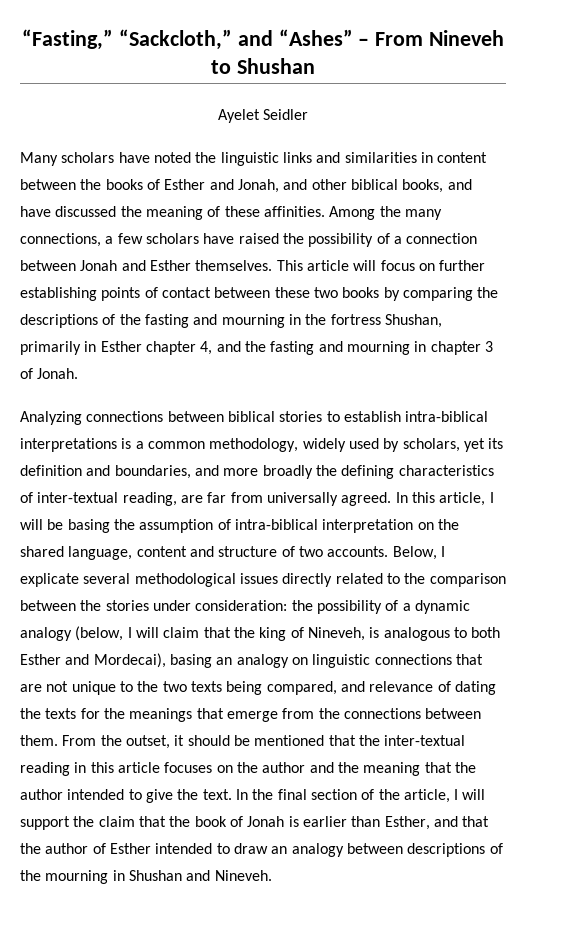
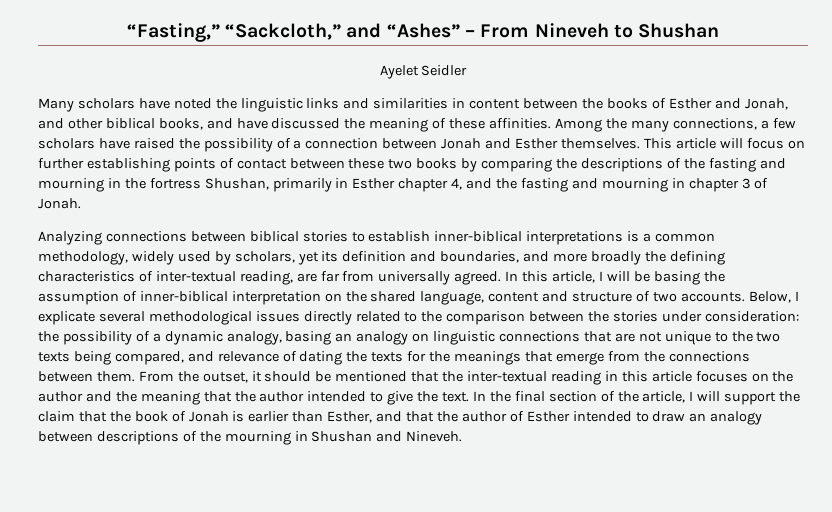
- Analyzing connections between biblical stories to establish intra-biblical interpretations is a common methodology, widely used by scholars, yet its definition and boundaries, and more broadly the defining characteristics of inter-textual reading, are far from universally agreed.
+ Analyzing connections between biblical stories to establish inner-biblical interpretations is a common methodology, widely used by scholars, yet its definition and boundaries, and more broadly the defining characteristics of inter-textual reading, are far from universally agreed.
- In this article, I will be basing the assumption of intra-biblical interpretation on the shared language, content and structure of two accounts.
+ In this article, I will be basing the assumption of inner-biblical interpretation on the shared language, content and structure of two accounts.
- Below, I explicate several methodological issues directly related to the comparison between the stories under consideration: the possibility of a dynamic analogy (below, I will claim that the king of Nineveh, is analogous to both Esther and Mordecai), basing an analogy on linguistic connections that are not unique to the two texts being compared, and relevance of dating the texts for the meanings that emerge from the connections between them.
+ Below, I explicate several methodological issues directly related to the comparison between the stories under consideration: the possibility of a dynamic analogy, basing an analogy on linguistic connections that are not unique to the two texts being compared, and relevance of dating the texts for the meanings that emerge from the connections between them.

